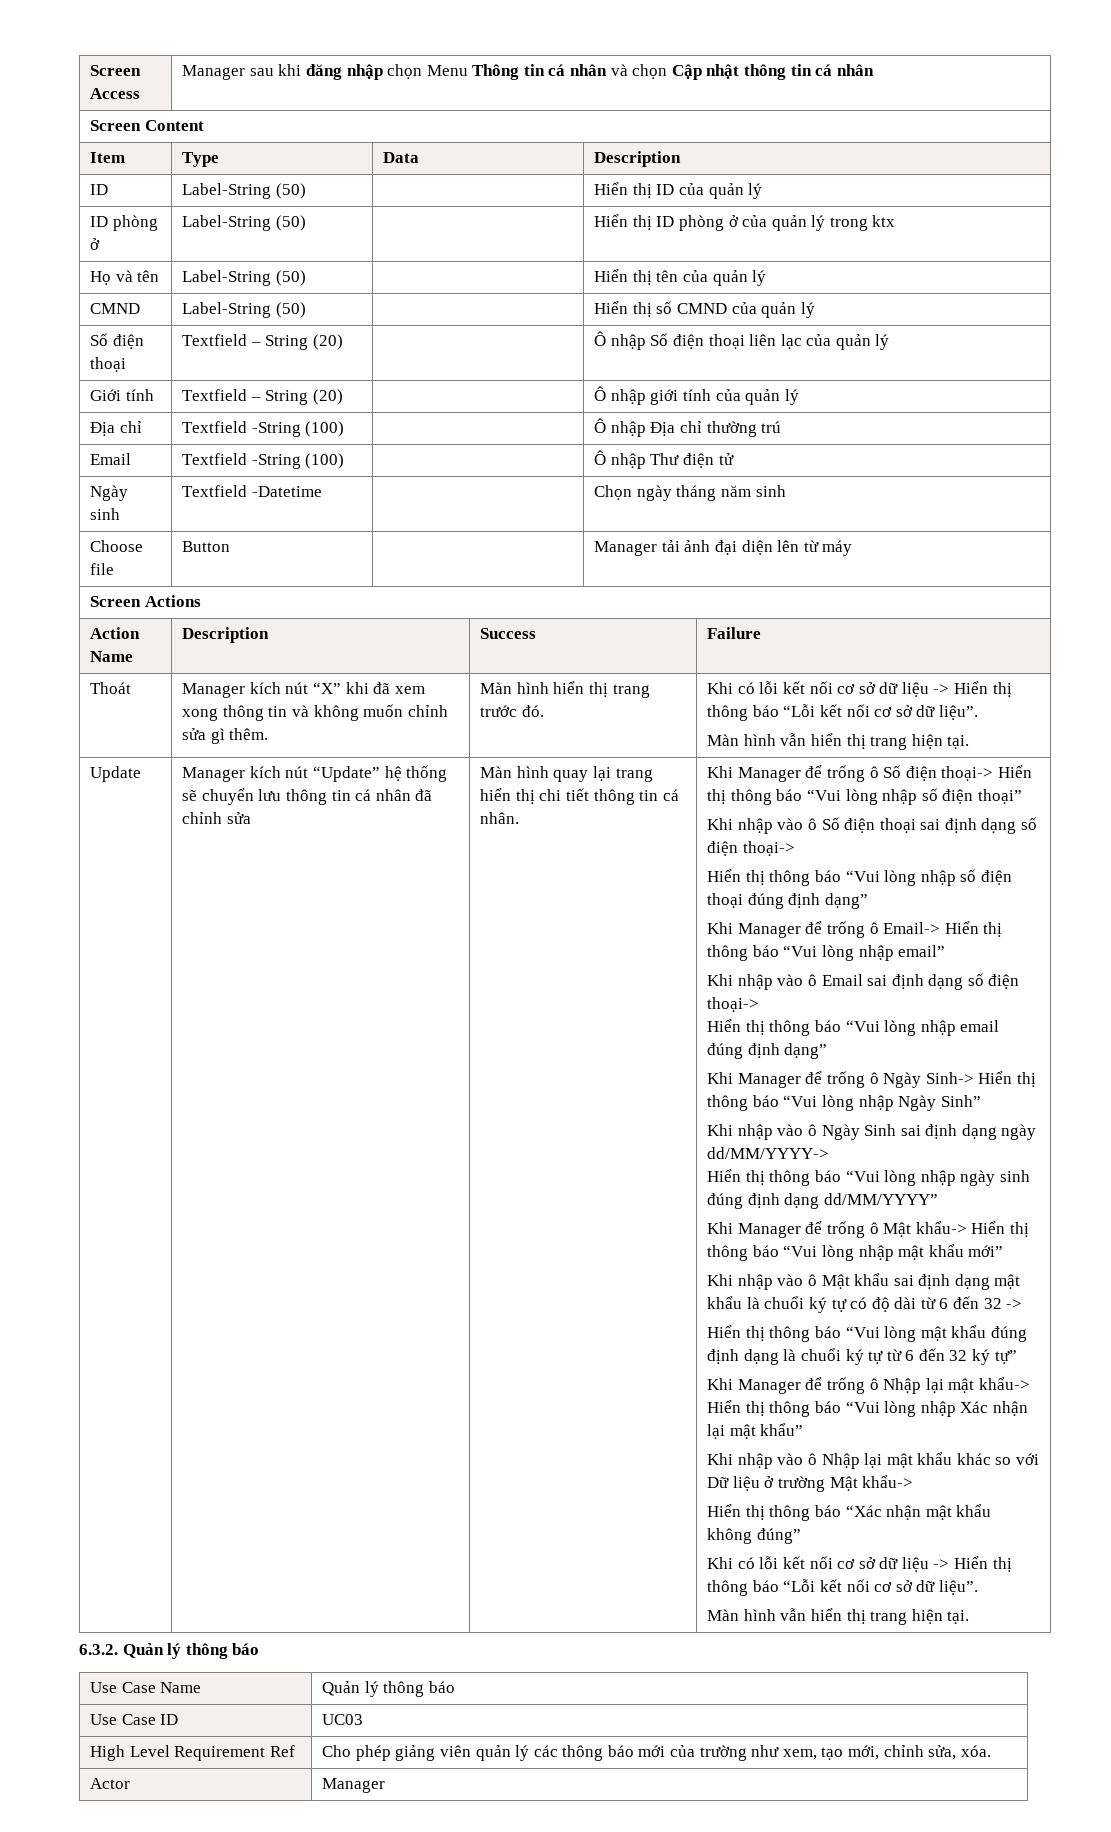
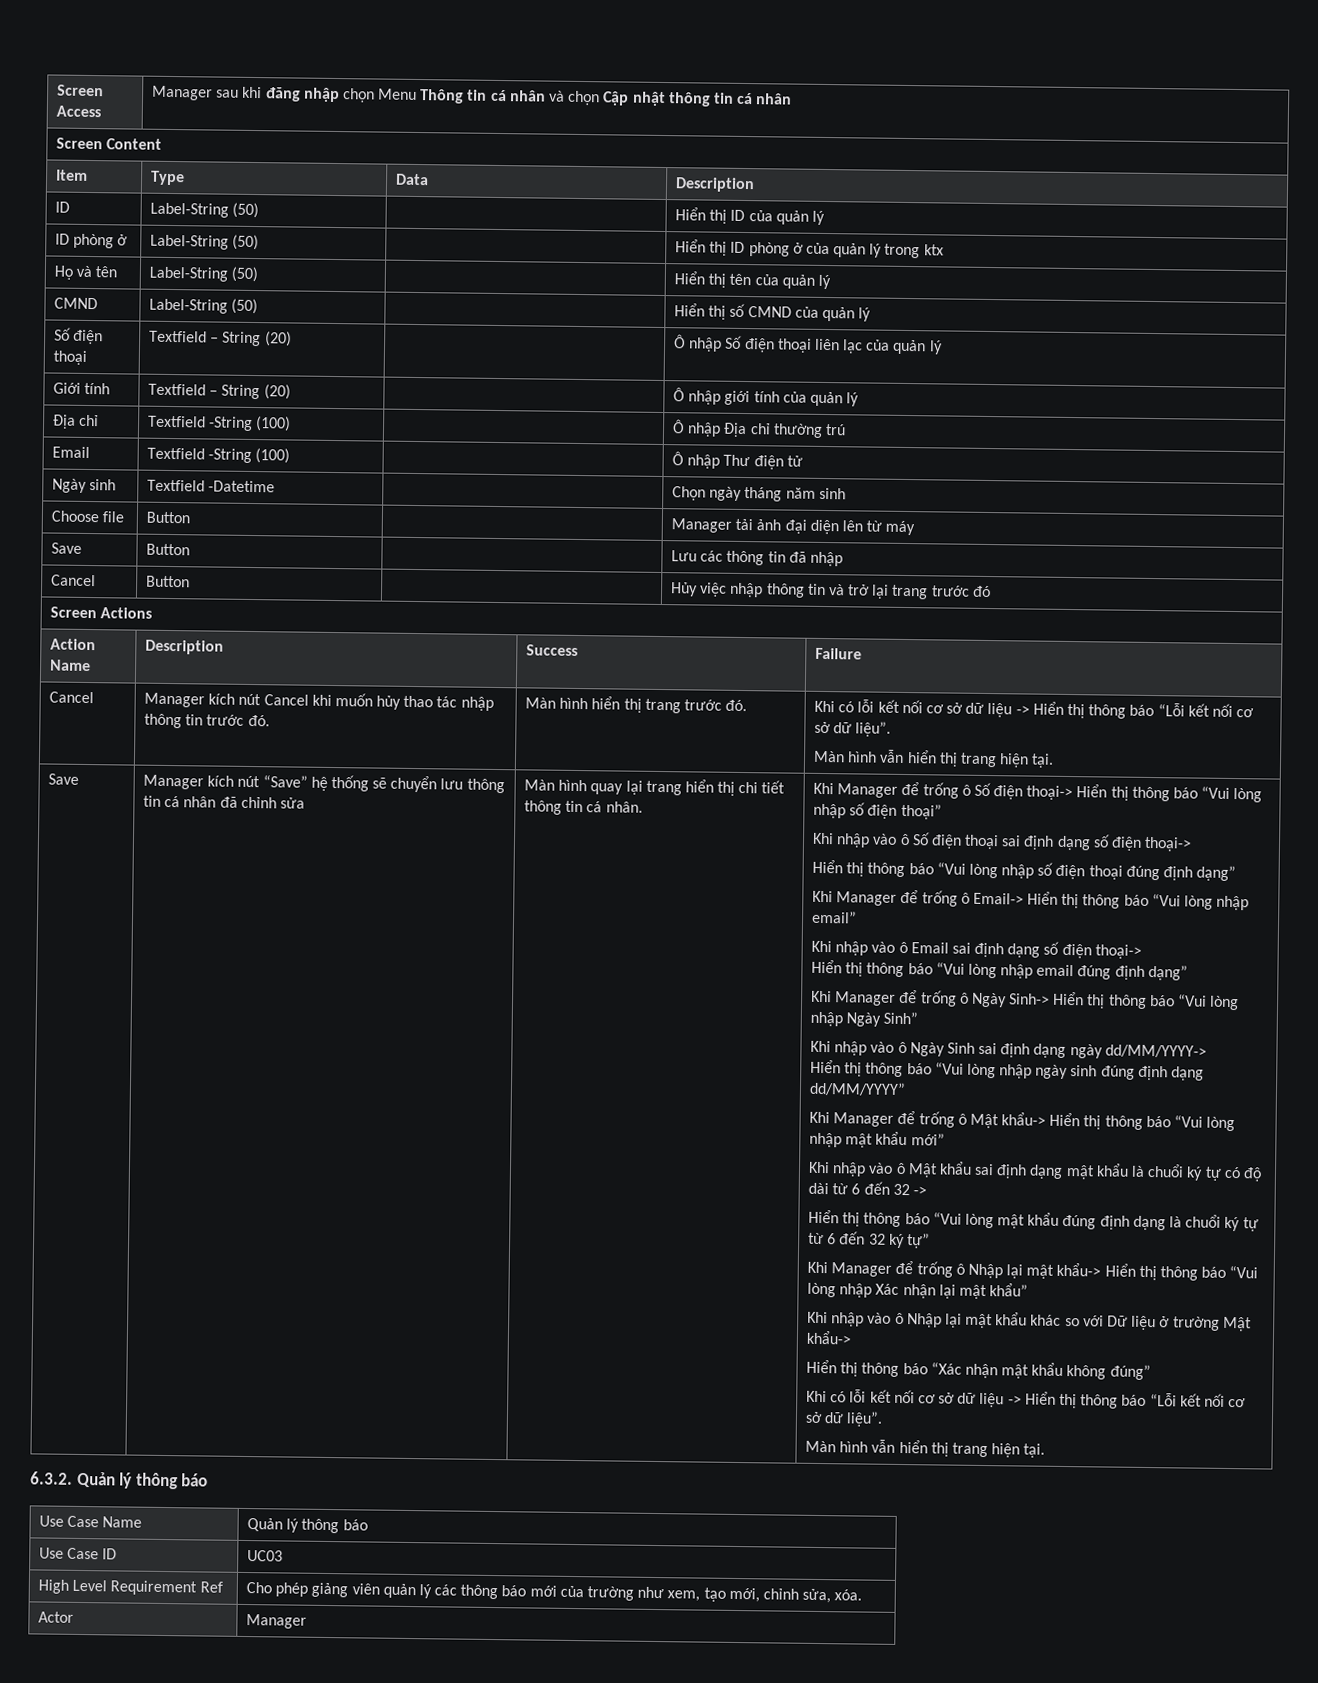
+ Save | Button | | Lưu các thông tin đã nhập
+ Cancel | Button | | Hủy việc nhập thông tin và trở lại trang trước đó
- Thoát | Manager kích nút “X” khi đã xem xong thông tin và không muốn chỉnh sửa gì thêm.
+ Cancel | Manager kích nút Cancel khi muốn hủy thao tác nhập thông tin trước đó.
- Update | Manager kích nút “Update” hệ thống sẽ chuyển lưu thông tin cá nhân đã chỉnh sửa
+ Save | Manager kích nút “Save” hệ thống sẽ chuyển lưu thông tin cá nhân đã chỉnh sửa

